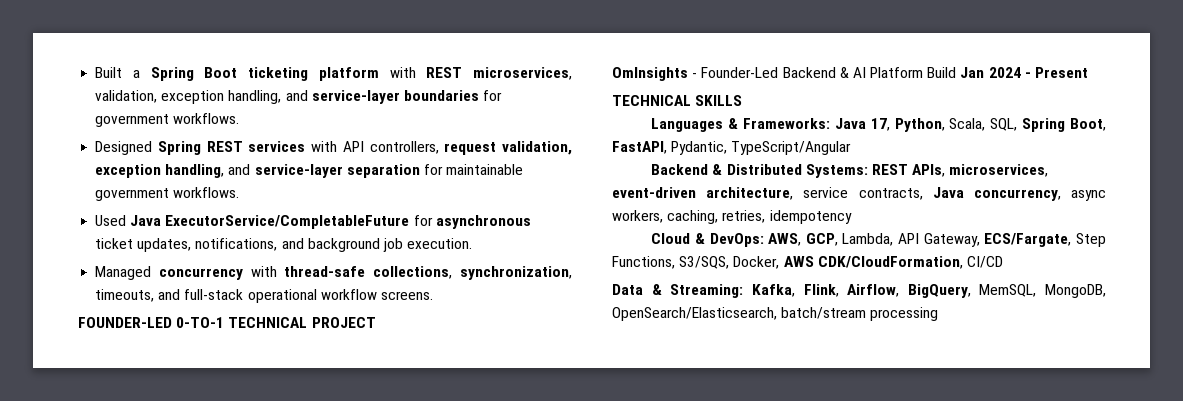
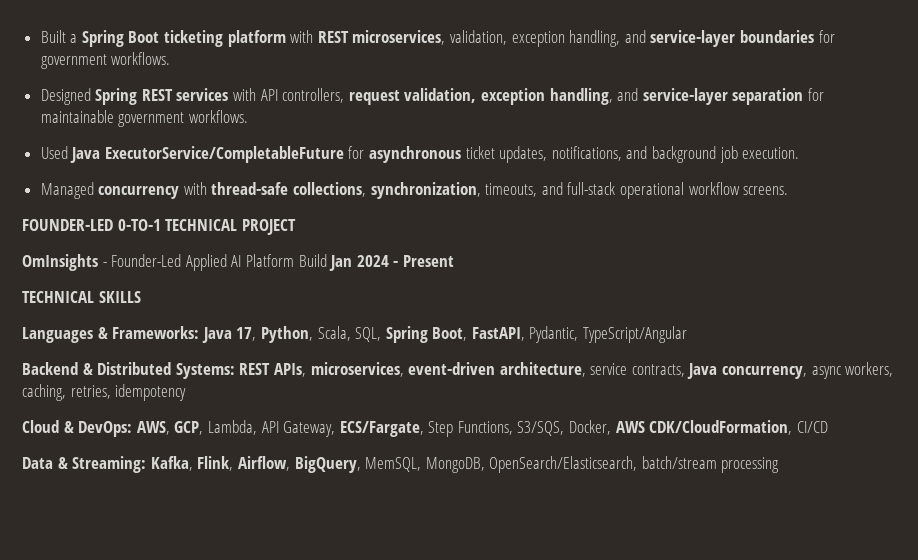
- OmInsights - Founder-Led Backend & AI Platform Build Jan 2024 - Present
+ OmInsights - Founder-Led Applied AI Platform Build Jan 2024 - Present

